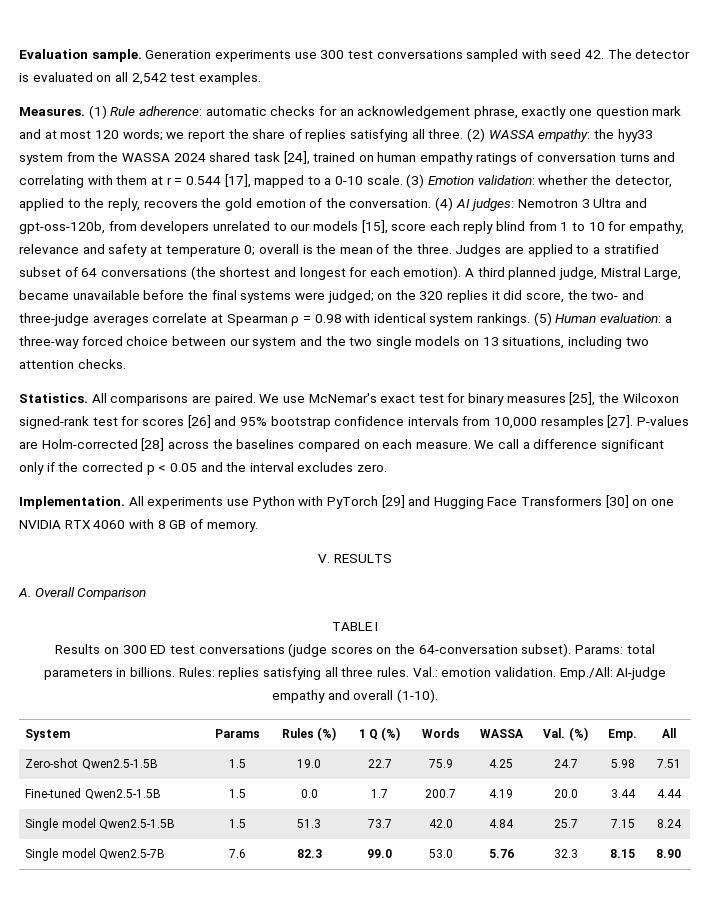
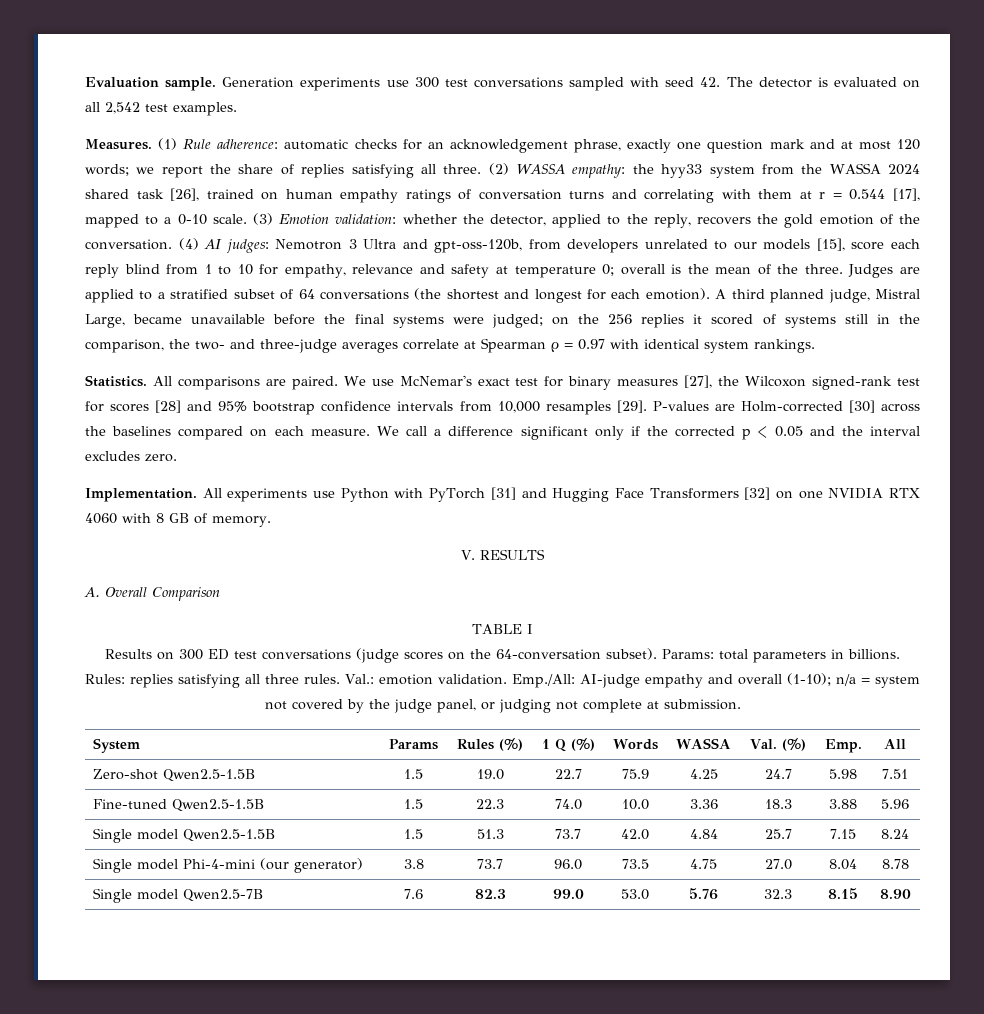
- (2) WASSA empathy: the hyy33 system from the WASSA 2024 shared task [24], trained on human empathy ratings of conversation turns and correlating with them at r = 0.544 [17], mapped to a 0-10 scale.
+ (2) WASSA empathy: the hyy33 system from the WASSA 2024 shared task [26], trained on human empathy ratings of conversation turns and correlating with them at r = 0.544 [17], mapped to a 0-10 scale.
- A third planned judge, Mistral Large, became unavailable before the final systems were judged; on the 320 replies it did score, the two- and three-judge averages correlate at Spearman ρ = 0.98 with identical system rankings. (5) Human evaluation: a three-way forced choice between our system and the two single models on 13 situations, including two attention checks.
+ A third planned judge, Mistral Large, became unavailable before the final systems were judged; on the 256 replies it scored of systems still in the comparison, the two- and three-judge averages correlate at Spearman ρ = 0.97 with identical system rankings.
- We use McNemar's exact test for binary measures [25], the Wilcoxon signed-rank test for scores [26] and 95% bootstrap confidence intervals from 10,000 resamples [27].
+ We use McNemar's exact test for binary measures [27], the Wilcoxon signed-rank test for scores [28] and 95% bootstrap confidence intervals from 10,000 resamples [29].
- P-values are Holm-corrected [28] across the baselines compared on each measure.
+ P-values are Holm-corrected [30] across the baselines compared on each measure.
- All experiments use Python with PyTorch [29] and Hugging Face Transformers [30] on one NVIDIA RTX 4060 with 8 GB of memory.
+ All experiments use Python with PyTorch [31] and Hugging Face Transformers [32] on one NVIDIA RTX 4060 with 8 GB of memory.
- Emp./All: AI-judge empathy and overall (1-10).
+ Emp./All: AI-judge empathy and overall (1-10); n/a = system not covered by the judge panel, or judging not complete at submission.
- Fine-tuned Qwen2.5-1.5B | 1.5 | 0.0 | 1.7 | 200.7 | 4.19 | 20.0 | 3.44 | 4.44
+ Fine-tuned Qwen2.5-1.5B | 1.5 | 22.3 | 74.0 | 10.0 | 3.36 | 18.3 | 3.88 | 5.96
+ Single model Phi-4-mini (our generator) | 3.8 | 73.7 | 96.0 | 73.5 | 4.75 | 27.0 | 8.04 | 8.78

